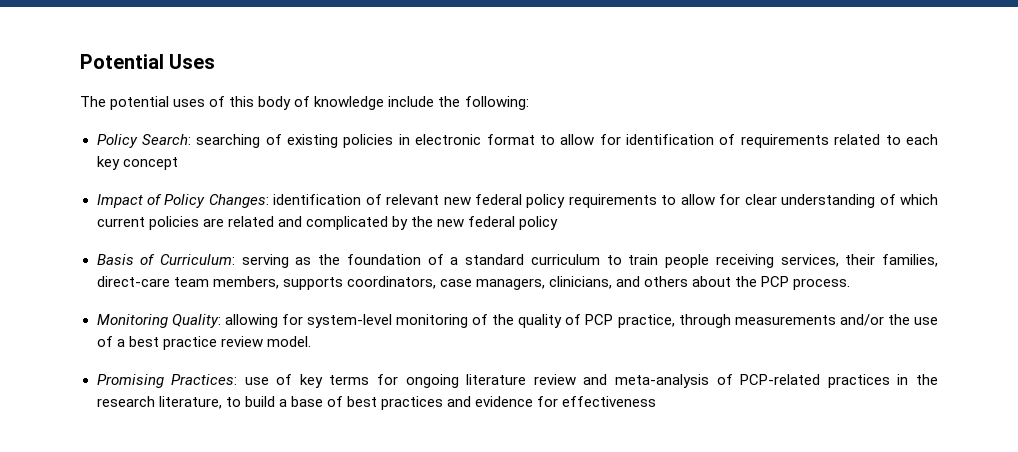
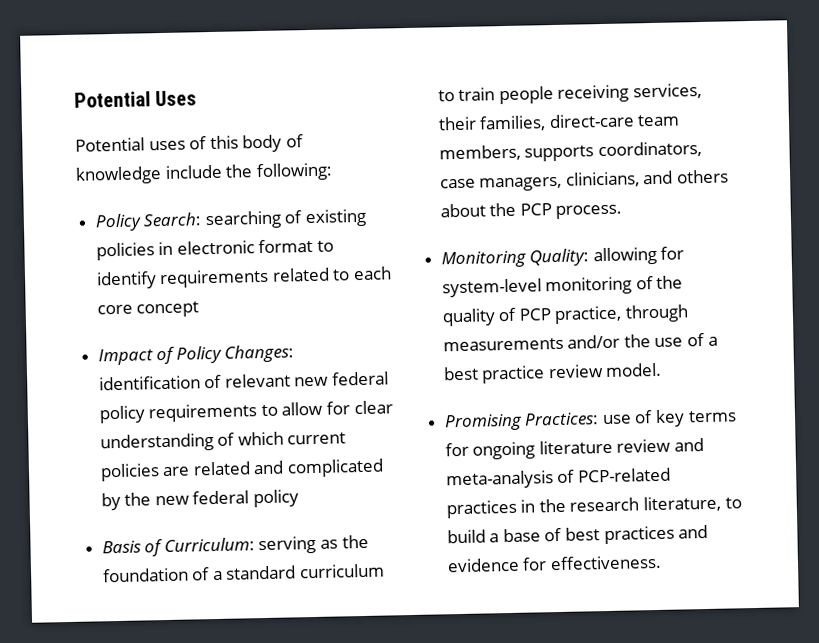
- The potential uses of this body of knowledge include the following:
+ Potential uses of this body of knowledge include the following:
- Policy Search: searching of existing policies in electronic format to allow for identification of requirements related to each key concept
+ Policy Search: searching of existing policies in electronic format to identify requirements related to each core concept
- Promising Practices: use of key terms for ongoing literature review and meta-analysis of PCP-related practices in the research literature, to build a base of best practices and evidence for effectiveness
+ Promising Practices: use of key terms for ongoing literature review and meta-analysis of PCP-related practices in the research literature, to build a base of best practices and evidence for effectiveness.

